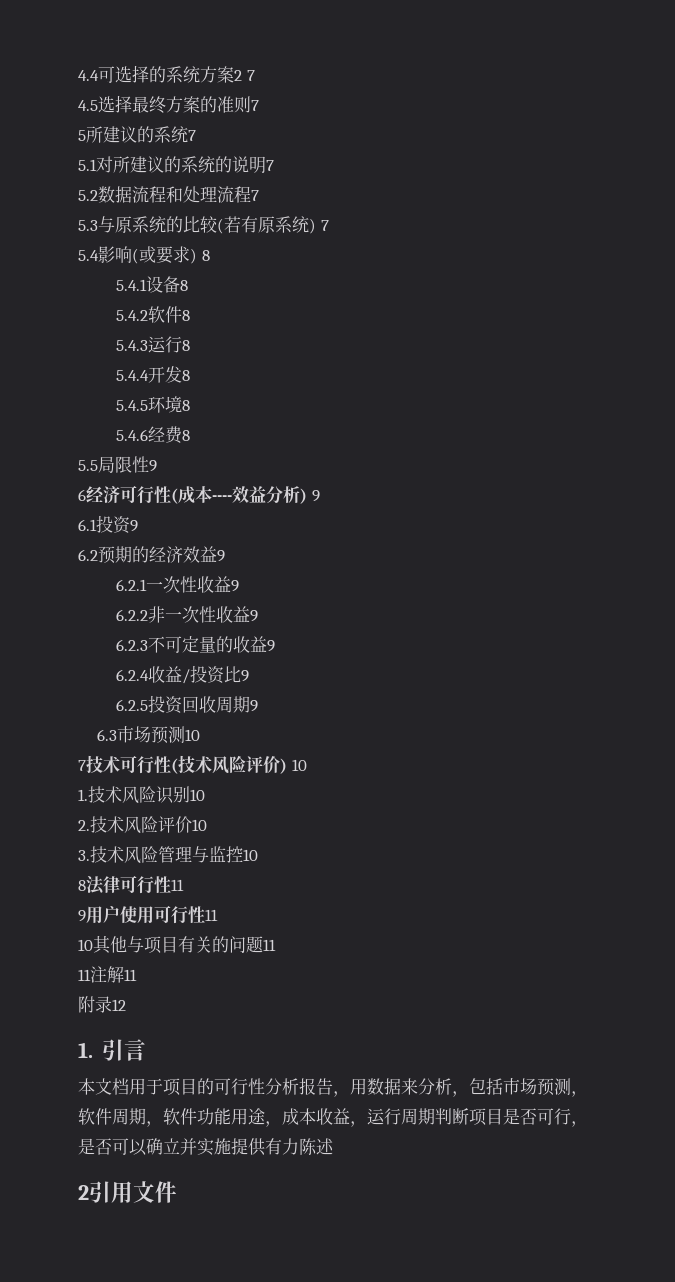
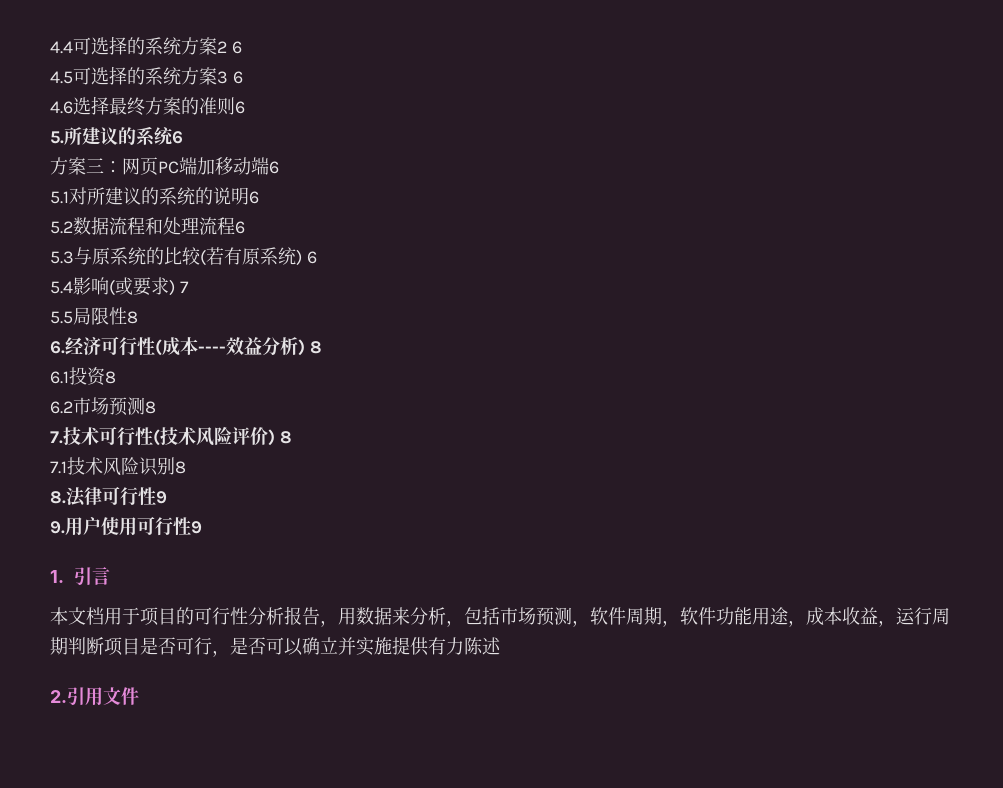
- 4.4可选择的系统方案2 7
+ 4.4可选择的系统方案2 6
- 4.5选择最终方案的准则7
- 5所建议的系统7
+ 4.5可选择的系统方案3 6
+ 4.6选择最终方案的准则6
+ 5.所建议的系统6
+ 方案三：网页PC端加移动端6
- 5.1对所建议的系统的说明7
+ 5.1对所建议的系统的说明6
- 5.2数据流程和处理流程7
+ 5.2数据流程和处理流程6
- 5.3与原系统的比较(若有原系统) 7
+ 5.3与原系统的比较(若有原系统) 6
- 5.4影响(或要求) 8
- 5.4.1设备8
- 5.4.2软件8
- 5.4.3运行8
- 5.4.4开发8
- 5.4.5环境8
- 5.4.6经费8
+ 5.4影响(或要求) 7
- 5.5局限性9
- 6经济可行性(成本----效益分析) 9
+ 5.5局限性8
+ 6.经济可行性(成本----效益分析) 8
- 6.1投资9
+ 6.1投资8
- 6.2预期的经济效益9
- 6.2.1一次性收益9
- 6.2.2非一次性收益9
- 6.2.3不可定量的收益9
- 6.2.4收益/投资比9
- 6.2.5投资回收周期9
- 6.3市场预测10
- 7技术可行性(技术风险评价) 10
- 1.技术风险识别10
- 2.技术风险评价10
- 3.技术风险管理与监控10
- 8法律可行性11
- 9用户使用可行性11
- 10其他与项目有关的问题11
- 11注解11
- 附录12
+ 6.2市场预测8
+ 7.技术可行性(技术风险评价) 8
+ 7.1技术风险识别8
+ 8.法律可行性9
+ 9.用户使用可行性9
- 2引用文件
+ 2.引用文件

